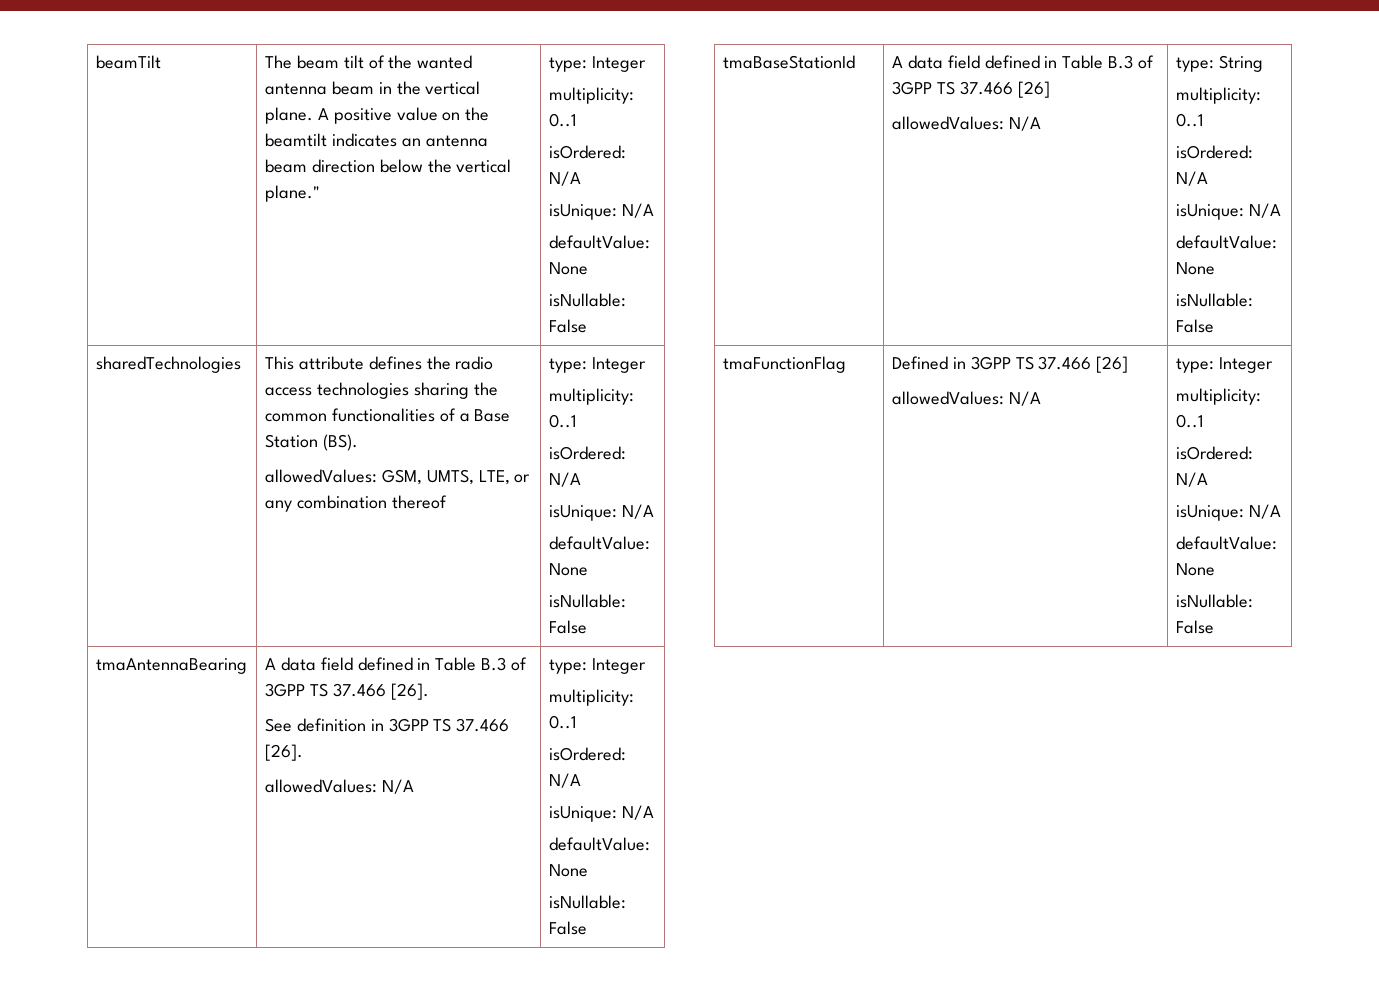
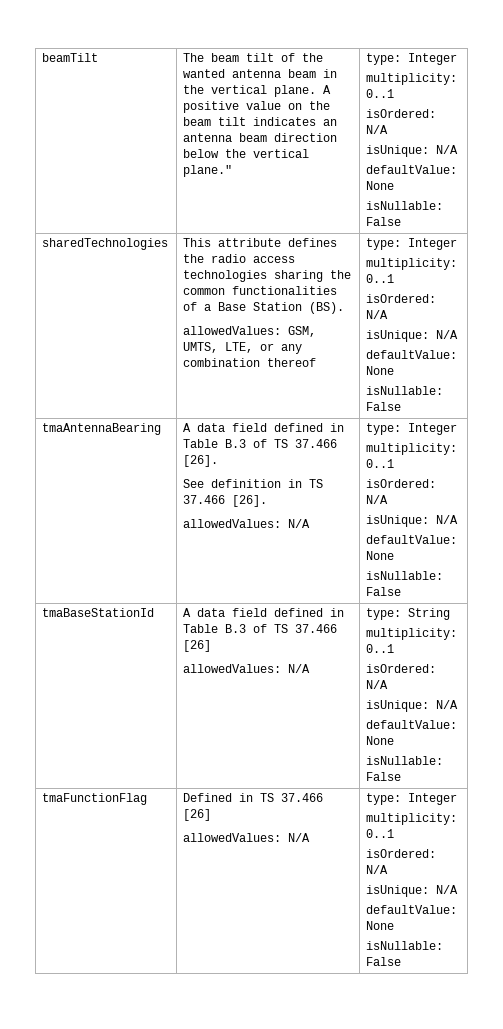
- A positive value on the beamtilt indicates an antenna beam direction below the vertical plane."
+ A positive value on the beam tilt indicates an antenna beam direction below the vertical plane."
- tmaAntennaBearing | A data field defined in Table B.3 of 3GPP TS 37.466 [26].
- See definition in 3GPP TS 37.466 [26].
+ tmaAntennaBearing | A data field defined in Table B.3 of TS 37.466 [26].
+ See definition in TS 37.466 [26].
- tmaBaseStationId | A data field defined in Table B.3 of 3GPP TS 37.466 [26]
+ tmaBaseStationId | A data field defined in Table B.3 of TS 37.466 [26]
- tmaFunctionFlag | Defined in 3GPP TS 37.466 [26]
+ tmaFunctionFlag | Defined in TS 37.466 [26]

